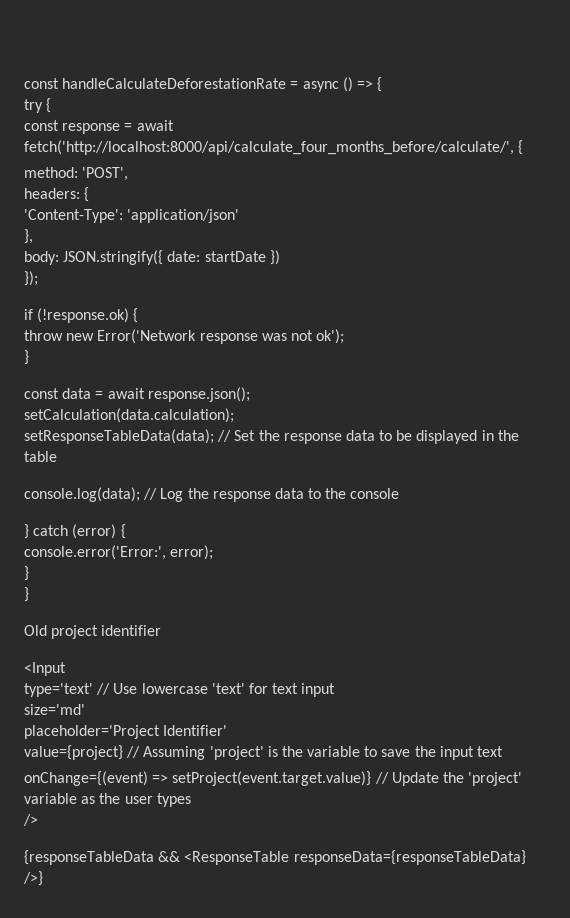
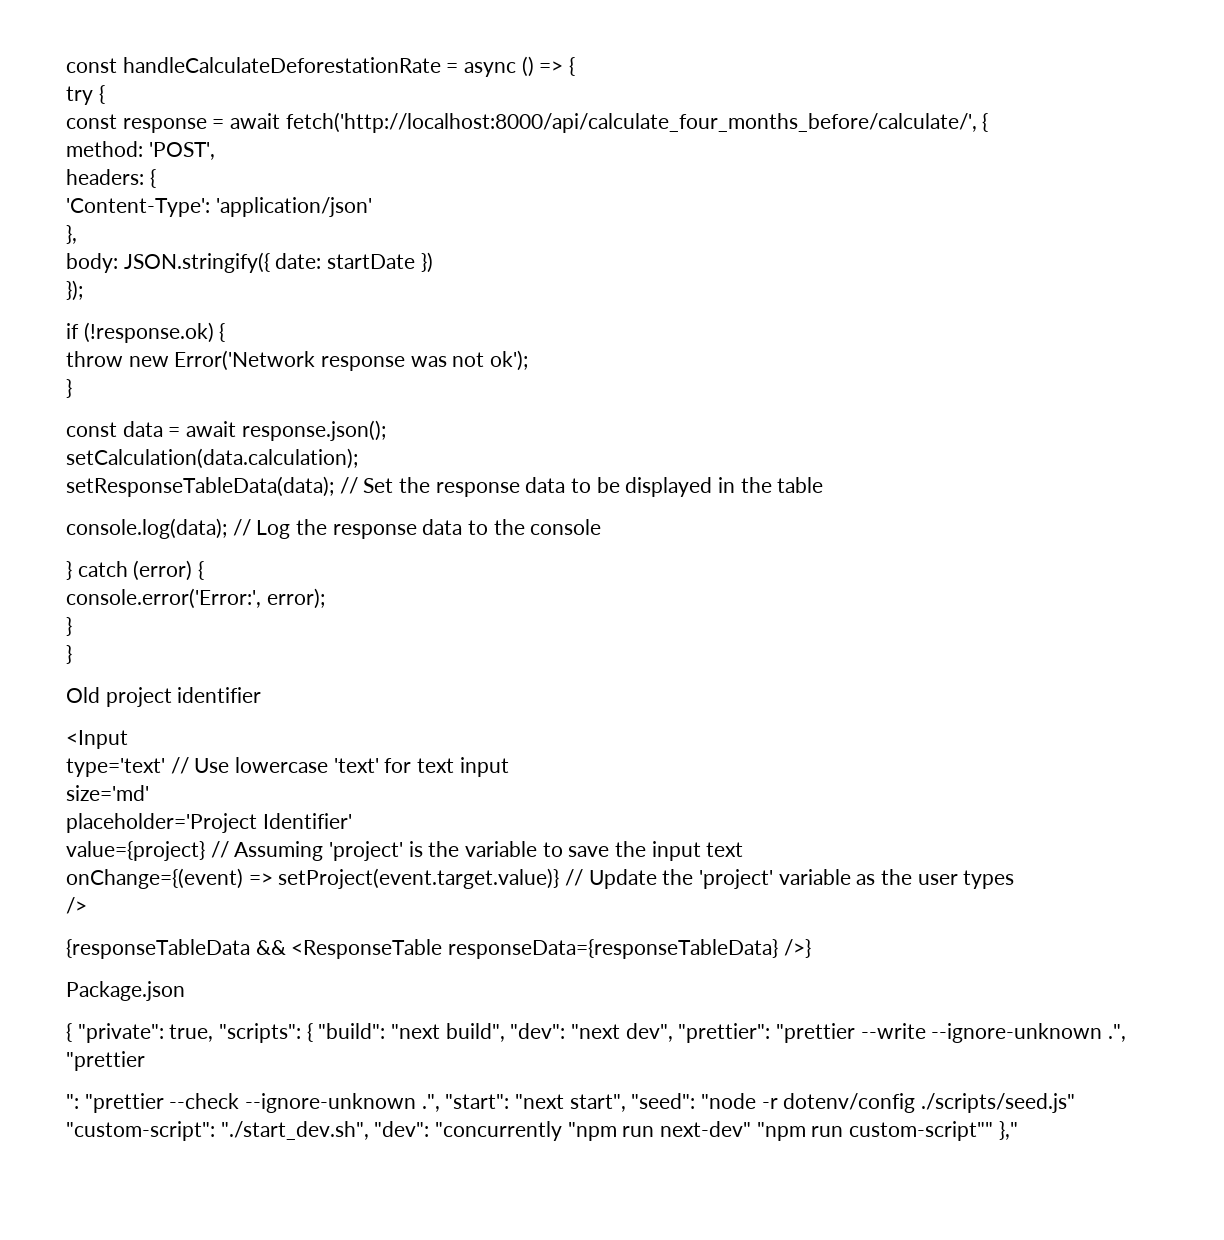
+ Package.json
+ { "private": true, "scripts": { "build": "next build", "dev": "next dev", "prettier": "prettier --write --ignore-unknown .", "prettier
+ ": "prettier --check --ignore-unknown .", "start": "next start", "seed": "node -r dotenv/config ./scripts/seed.js" "custom-script": "./start_dev.sh", "dev": "concurrently "npm run next-dev" "npm run custom-script"" },"

